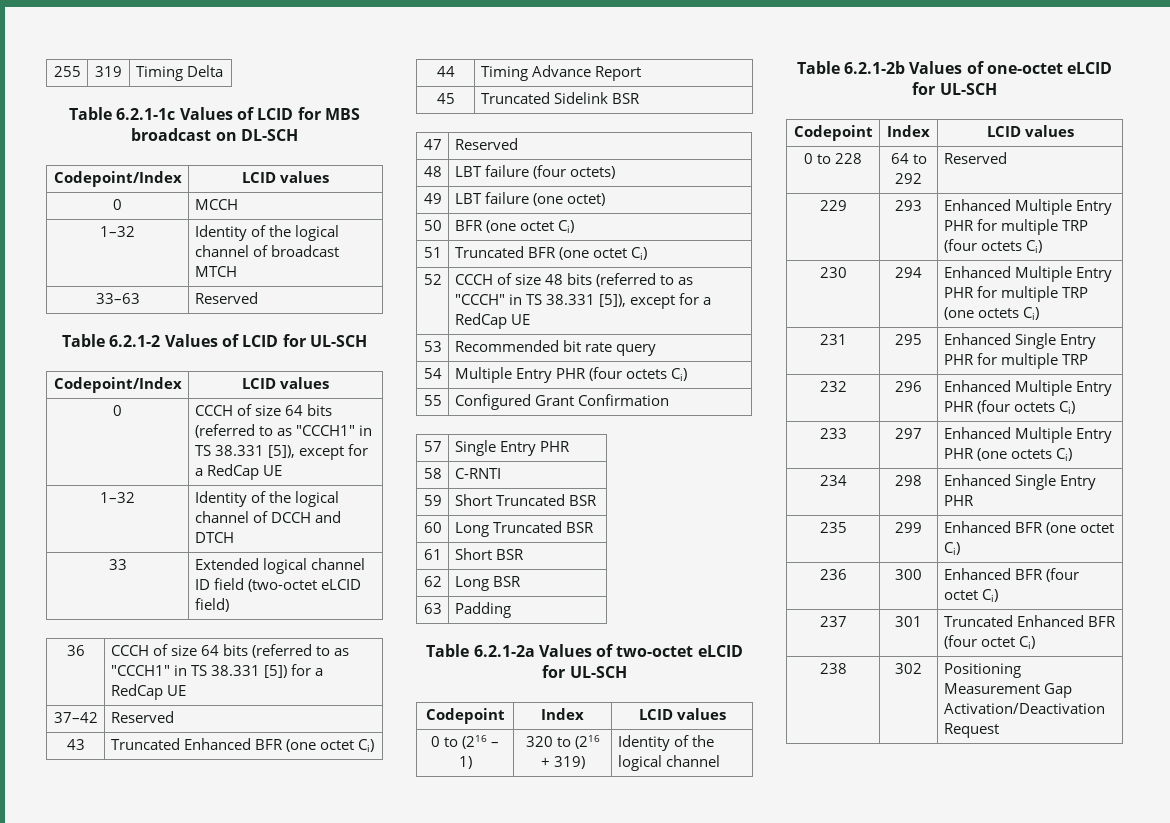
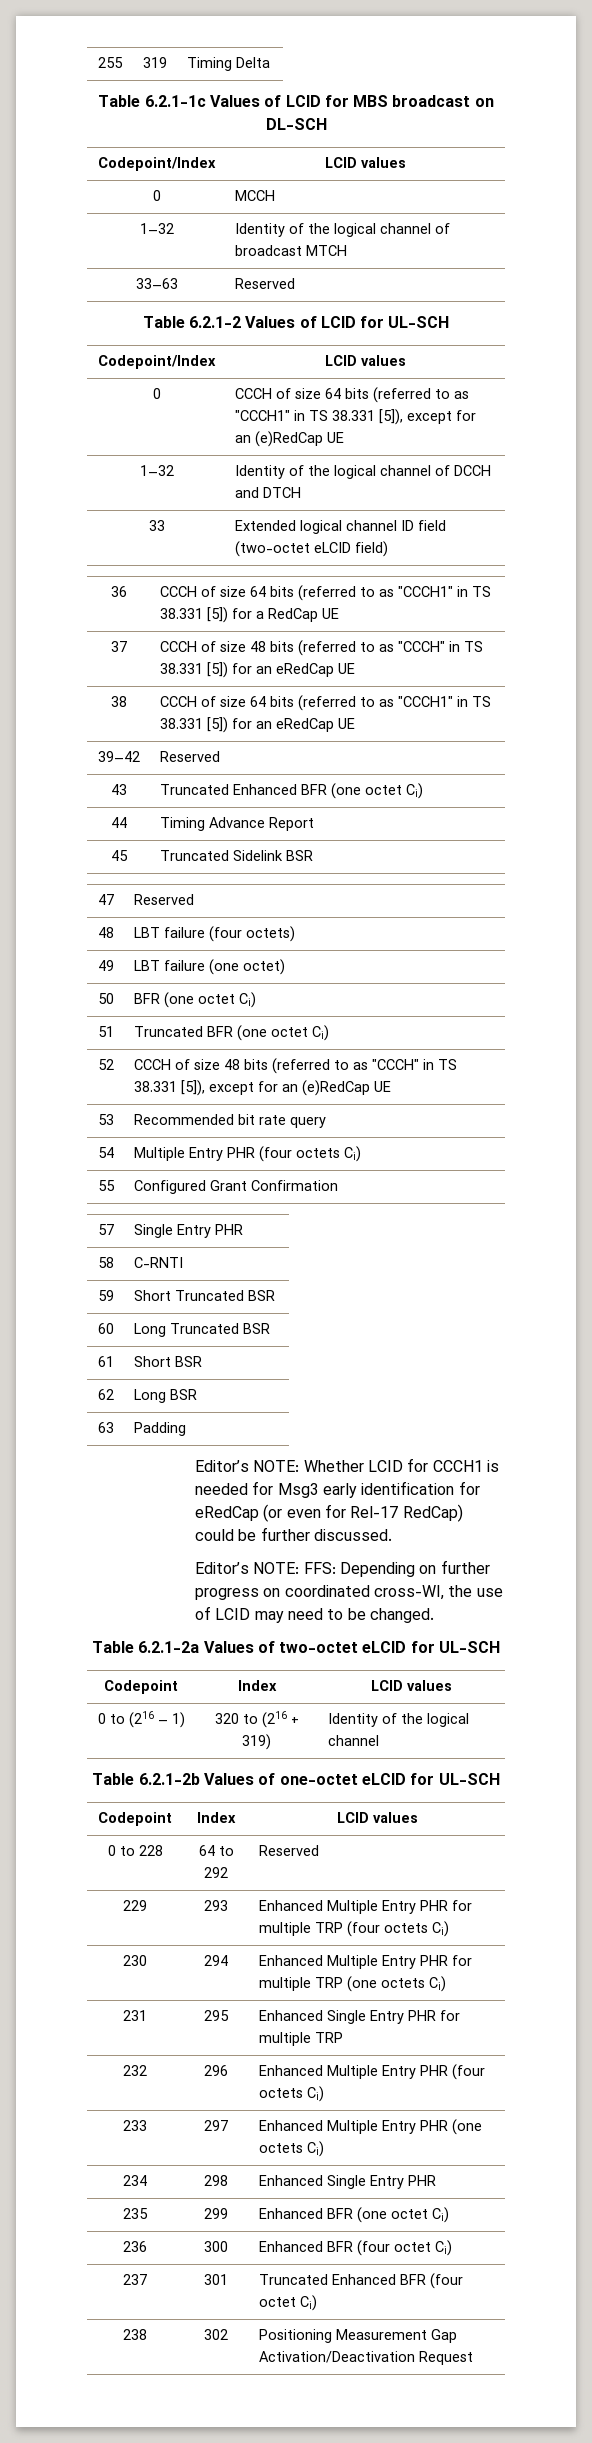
- 0 | CCCH of size 64 bits (referred to as "CCCH1" in TS 38.331 [5]), except for a RedCap UE
+ 0 | CCCH of size 64 bits (referred to as "CCCH1" in TS 38.331 [5]), except for an (e)RedCap UE
- 37–42 | Reserved
+ 37 | CCCH of size 48 bits (referred to as "CCCH" in TS 38.331 [5]) for an eRedCap UE
+ 38 | CCCH of size 64 bits (referred to as "CCCH1" in TS 38.331 [5]) for an eRedCap UE
+ 39–42 | Reserved
- 52 | CCCH of size 48 bits (referred to as "CCCH" in TS 38.331 [5]), except for a RedCap UE
+ 52 | CCCH of size 48 bits (referred to as "CCCH" in TS 38.331 [5]), except for an (e)RedCap UE
+ Editor’s NOTE: Whether LCID for CCCH1 is needed for Msg3 early identification for eRedCap (or even for Rel-17 RedCap) could be further discussed.
+ Editor’s NOTE: FFS: Depending on further progress on coordinated cross-WI, the use of LCID may need to be changed.

